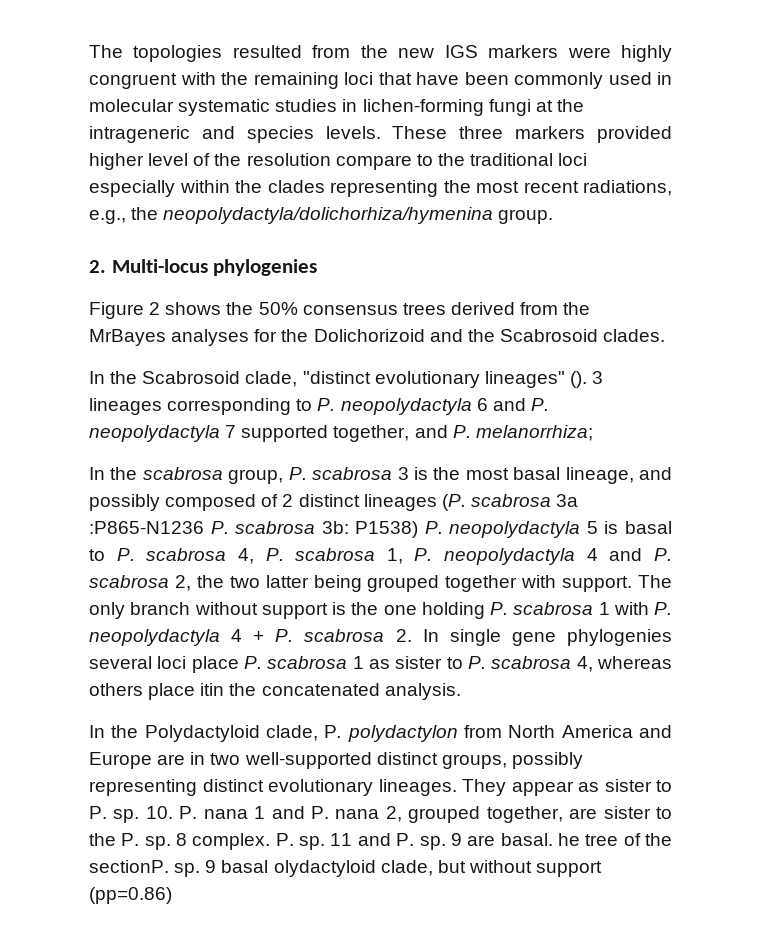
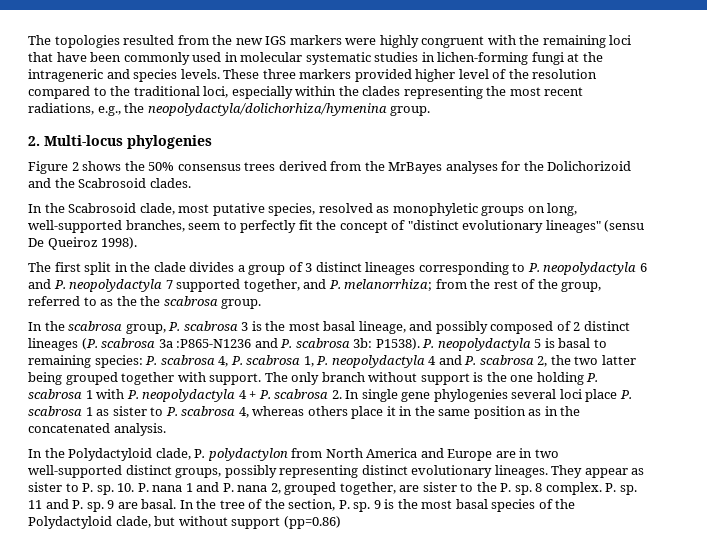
- These three markers provided higher level of the resolution compare to the traditional loci especially within the clades representing the most recent radiations, e.g., the neopolydactyla/dolichorhiza/hymenina group.
+ These three markers provided higher level of the resolution compared to the traditional loci, especially within the clades representing the most recent radiations, e.g., the neopolydactyla/dolichorhiza/hymenina group.
- In the Scabrosoid clade, "distinct evolutionary lineages" (). 3 lineages corresponding to P. neopolydactyla 6 and P. neopolydactyla 7 supported together, and P. melanorrhiza;
+ In the Scabrosoid clade, most putative species, resolved as monophyletic groups on long, well-supported branches, seem to perfectly fit the concept of "distinct evolutionary lineages" (sensu De Queiroz 1998).
+ The first split in the clade divides a group of 3 distinct lineages corresponding to P. neopolydactyla 6 and P. neopolydactyla 7 supported together, and P. melanorrhiza; from the rest of the group, referred to as the the scabrosa group.
- In the scabrosa group, P. scabrosa 3 is the most basal lineage, and possibly composed of 2 distinct lineages (P. scabrosa 3a :P865-N1236 P. scabrosa 3b: P1538) P. neopolydactyla 5 is basal to P. scabrosa 4, P. scabrosa 1, P. neopolydactyla 4 and P. scabrosa 2, the two latter being grouped together with support.
+ In the scabrosa group, P. scabrosa 3 is the most basal lineage, and possibly composed of 2 distinct lineages (P. scabrosa 3a :P865-N1236 and P. scabrosa 3b: P1538). P. neopolydactyla 5 is basal to remaining species: P. scabrosa 4, P. scabrosa 1, P. neopolydactyla 4 and P. scabrosa 2, the two latter being grouped together with support.
- The only branch without support is the one holding P. scabrosa 1 with P. neopolydactyla 4 + P. scabrosa 2. In single gene phylogenies several loci place P. scabrosa 1 as sister to P. scabrosa 4, whereas others place itin the concatenated analysis.
+ The only branch without support is the one holding P. scabrosa 1 with P. neopolydactyla 4 + P. scabrosa 2. In single gene phylogenies several loci place P. scabrosa 1 as sister to P. scabrosa 4, whereas others place it in the same position as in the concatenated analysis.
- 9 are basal. he tree of the sectionP. sp. 9 basal olydactyloid clade, but without support (pp=0.86)
+ 9 are basal. In the tree of the section, P. sp. 9 is the most basal species of the Polydactyloid clade, but without support (pp=0.86)

